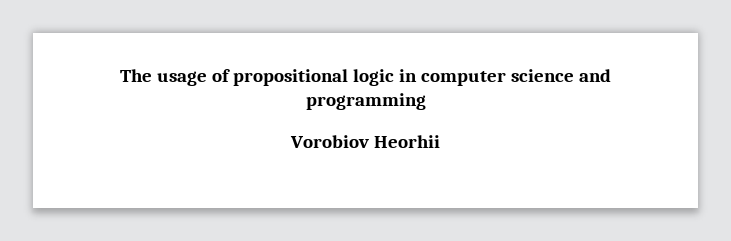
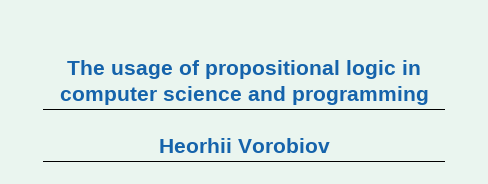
- Vorobiov Heorhii
+ Heorhii Vorobiov

